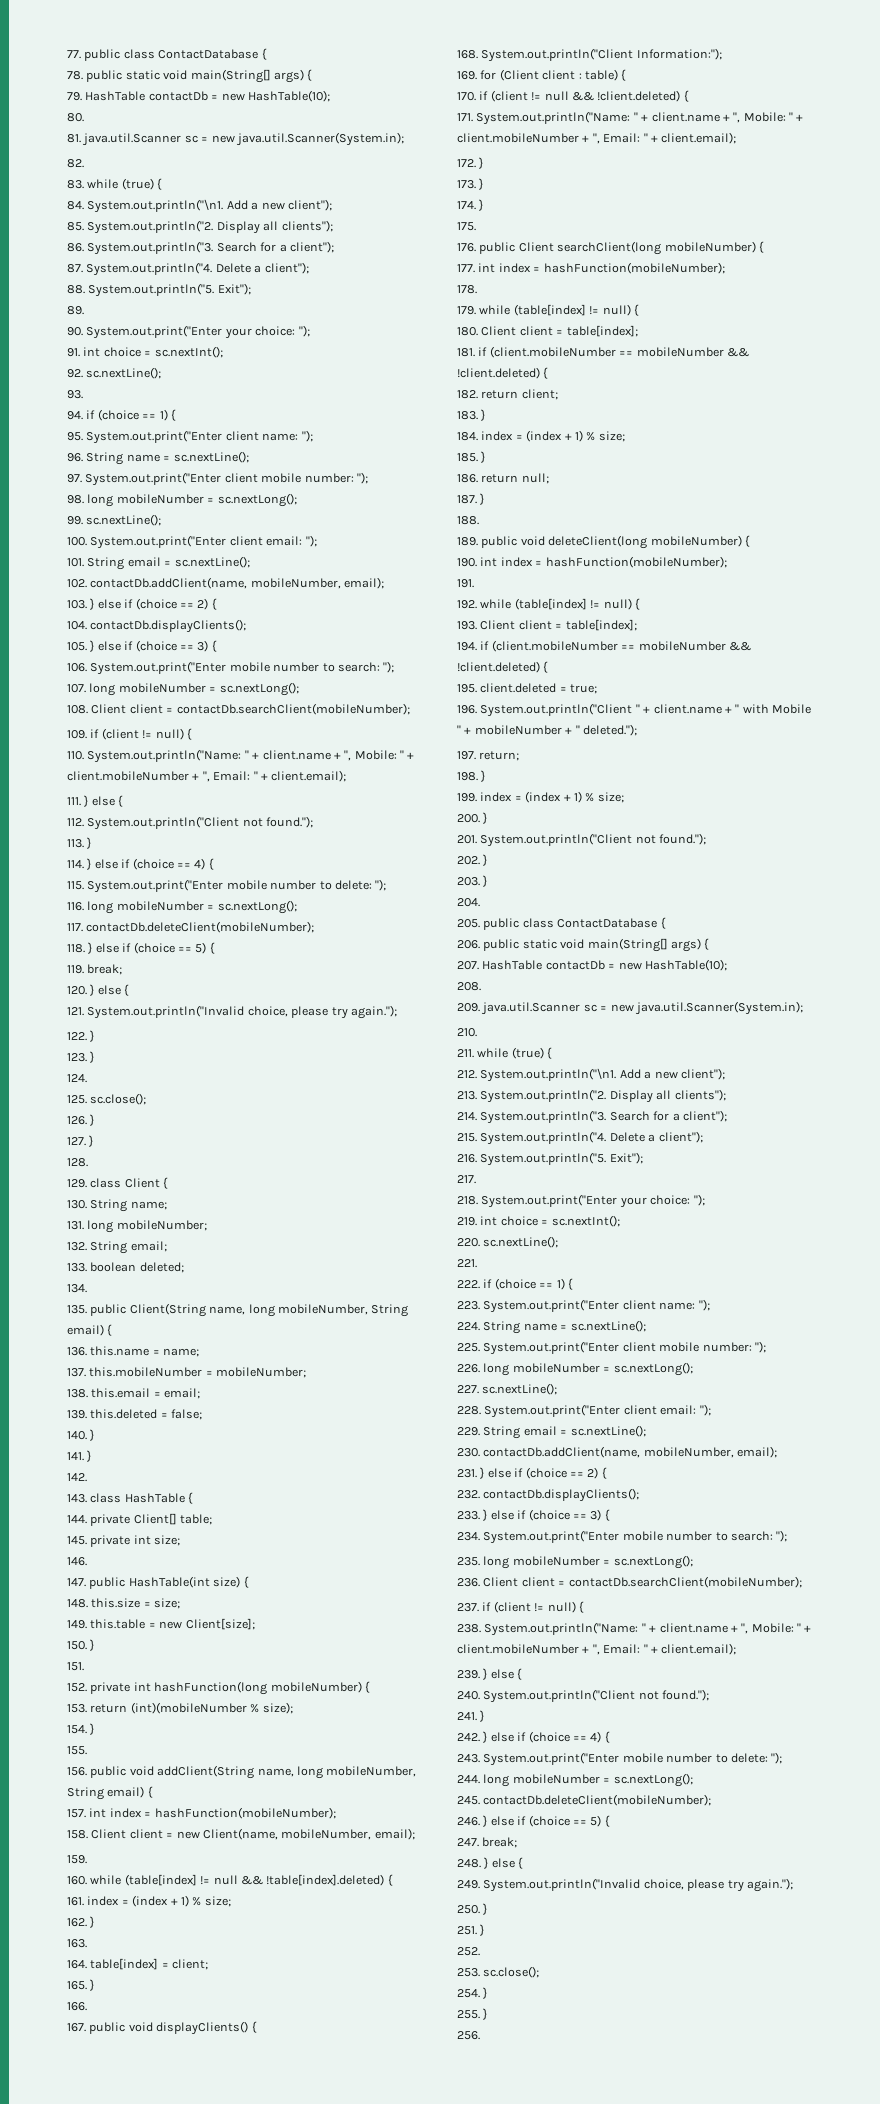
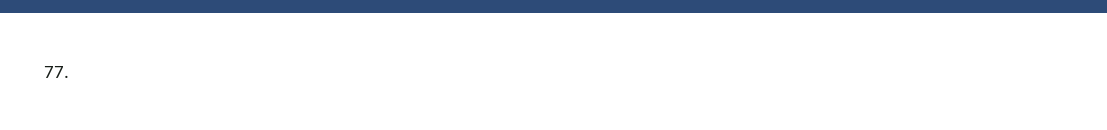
- 77. public class ContactDatabase {
- 78. public static void main(String[] args) {
- 79. HashTable contactDb = new HashTable(10);
- 80.
- 81. java.util.Scanner sc = new java.util.Scanner(System.in);
- 82.
- 83. while (true) {
- 84. System.out.println("\n1. Add a new client");
- 85. System.out.println("2. Display all clients");
- 86. System.out.println("3. Search for a client");
- 87. System.out.println("4. Delete a client");
- 88. System.out.println("5. Exit");
- 89.
- 90. System.out.print("Enter your choice: ");
- 91. int choice = sc.nextInt();
- 92. sc.nextLine();
- 93.
- 94. if (choice == 1) {
- 95. System.out.print("Enter client name: ");
- 96. String name = sc.nextLine();
- 97. System.out.print("Enter client mobile number: ");
- 98. long mobileNumber = sc.nextLong();
- 99. sc.nextLine();
- 100. System.out.print("Enter client email: ");
- 101. String email = sc.nextLine();
- 102. contactDb.addClient(name, mobileNumber, email);
- 103. } else if (choice == 2) {
- 104. contactDb.displayClients();
- 105. } else if (choice == 3) {
- 106. System.out.print("Enter mobile number to search: ");
- 107. long mobileNumber = sc.nextLong();
- 108. Client client = contactDb.searchClient(mobileNumber);
- 109. if (client != null) {
- 110. System.out.println("Name: " + client.name + ", Mobile: " + client.mobileNumber + ", Email: " + client.email);
- 111. } else {
- 112. System.out.println("Client not found.");
- 113. }
- 114. } else if (choice == 4) {
- 115. System.out.print("Enter mobile number to delete: ");
- 116. long mobileNumber = sc.nextLong();
- 117. contactDb.deleteClient(mobileNumber);
- 118. } else if (choice == 5) {
- 119. break;
- 120. } else {
- 121. System.out.println("Invalid choice, please try again.");
- 122. }
- 123. }
- 124.
- 125. sc.close();
- 126. }
- 127. }
- 128.
- 129. class Client {
- 130. String name;
- 131. long mobileNumber;
- 132. String email;
- 133. boolean deleted;
- 134.
- 135. public Client(String name, long mobileNumber, String email) {
- 136. this.name = name;
- 137. this.mobileNumber = mobileNumber;
- 138. this.email = email;
- 139. this.deleted = false;
- 140. }
- 141. }
- 142.
- 143. class HashTable {
- 144. private Client[] table;
- 145. private int size;
- 146.
- 147. public HashTable(int size) {
- 148. this.size = size;
- 149. this.table = new Client[size];
- 150. }
- 151.
- 152. private int hashFunction(long mobileNumber) {
- 153. return (int)(mobileNumber % size);
- 154. }
- 155.
- 156. public void addClient(String name, long mobileNumber, String email) {
- 157. int index = hashFunction(mobileNumber);
- 158. Client client = new Client(name, mobileNumber, email);
- 159.
- 160. while (table[index] != null && !table[index].deleted) {
- 161. index = (index + 1) % size;
- 162. }
- 163.
- 164. table[index] = client;
- 165. }
- 166.
- 167. public void displayClients() {
- 168. System.out.println("Client Information:");
- 169. for (Client client : table) {
- 170. if (client != null && !client.deleted) {
- 171. System.out.println("Name: " + client.name + ", Mobile: " + client.mobileNumber + ", Email: " + client.email);
- 172. }
- 173. }
- 174. }
- 175.
- 176. public Client searchClient(long mobileNumber) {
- 177. int index = hashFunction(mobileNumber);
- 178.
- 179. while (table[index] != null) {
- 180. Client client = table[index];
- 181. if (client.mobileNumber == mobileNumber && !client.deleted) {
- 182. return client;
- 183. }
- 184. index = (index + 1) % size;
- 185. }
- 186. return null;
- 187. }
- 188.
- 189. public void deleteClient(long mobileNumber) {
- 190. int index = hashFunction(mobileNumber);
- 191.
- 192. while (table[index] != null) {
- 193. Client client = table[index];
- 194. if (client.mobileNumber == mobileNumber && !client.deleted) {
- 195. client.deleted = true;
- 196. System.out.println("Client " + client.name + " with Mobile " + mobileNumber + " deleted.");
- 197. return;
- 198. }
- 199. index = (index + 1) % size;
- 200. }
- 201. System.out.println("Client not found.");
- 202. }
- 203. }
- 204.
- 205. public class ContactDatabase {
- 206. public static void main(String[] args) {
- 207. HashTable contactDb = new HashTable(10);
- 208.
- 209. java.util.Scanner sc = new java.util.Scanner(System.in);
- 210.
- 211. while (true) {
- 212. System.out.println("\n1. Add a new client");
- 213. System.out.println("2. Display all clients");
- 214. System.out.println("3. Search for a client");
- 215. System.out.println("4. Delete a client");
- 216. System.out.println("5. Exit");
- 217.
- 218. System.out.print("Enter your choice: ");
- 219. int choice = sc.nextInt();
- 220. sc.nextLine();
- 221.
- 222. if (choice == 1) {
- 223. System.out.print("Enter client name: ");
- 224. String name = sc.nextLine();
- 225. System.out.print("Enter client mobile number: ");
- 226. long mobileNumber = sc.nextLong();
- 227. sc.nextLine();
- 228. System.out.print("Enter client email: ");
- 229. String email = sc.nextLine();
- 230. contactDb.addClient(name, mobileNumber, email);
- 231. } else if (choice == 2) {
- 232. contactDb.displayClients();
- 233. } else if (choice == 3) {
- 234. System.out.print("Enter mobile number to search: ");
- 235. long mobileNumber = sc.nextLong();
- 236. Client client = contactDb.searchClient(mobileNumber);
- 237. if (client != null) {
- 238. System.out.println("Name: " + client.name + ", Mobile: " + client.mobileNumber + ", Email: " + client.email);
- 239. } else {
- 240. System.out.println("Client not found.");
- 241. }
- 242. } else if (choice == 4) {
- 243. System.out.print("Enter mobile number to delete: ");
- 244. long mobileNumber = sc.nextLong();
- 245. contactDb.deleteClient(mobileNumber);
- 246. } else if (choice == 5) {
- 247. break;
- 248. } else {
- 249. System.out.println("Invalid choice, please try again.");
- 250. }
- 251. }
- 252.
- 253. sc.close();
- 254. }
- 255. }
- 256.
+ 77.

